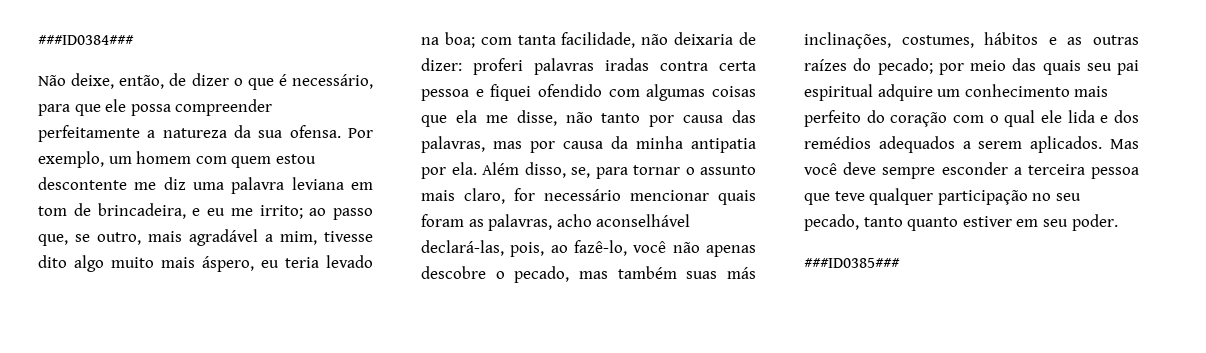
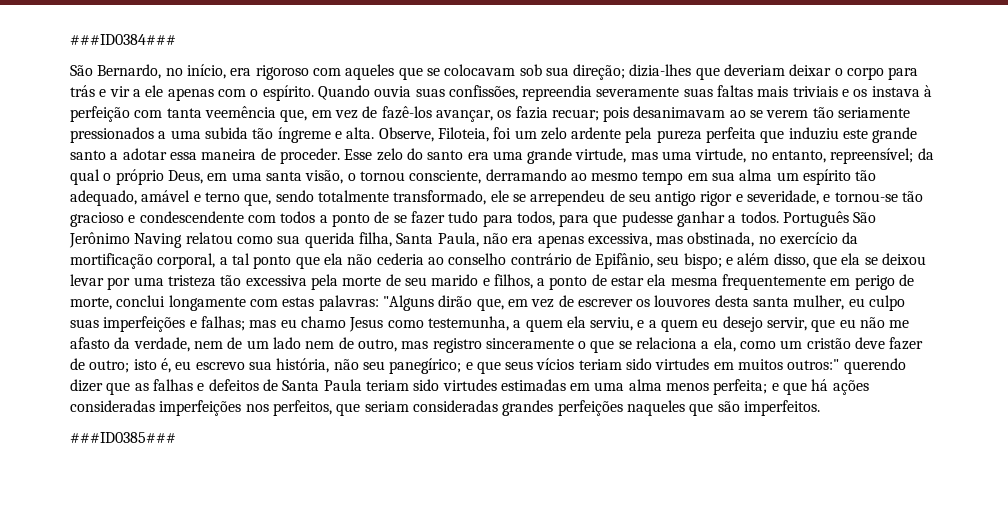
- Não deixe, então, de dizer o que é necessário, para que ele possa compreender perfeitamente a natureza da sua ofensa. Por exemplo, um homem com quem estou descontente me diz uma palavra leviana em tom de brincadeira, e eu me irrito; ao passo que, se outro, mais agradável a mim, tivesse dito algo muito mais áspero, eu teria levado na boa; com tanta facilidade, não deixaria de dizer: proferi palavras iradas contra certa pessoa e fiquei ofendido com algumas coisas que ela me disse, não tanto por causa das palavras, mas por causa da minha antipatia por ela. Além disso, se, para tornar o assunto mais claro, for necessário mencionar quais foram as palavras, acho aconselhável declará-las, pois, ao fazê-lo, você não apenas descobre o pecado, mas também suas más inclinações, costumes, hábitos e as outras raízes do pecado; por meio das quais seu pai espiritual adquire um conhecimento mais perfeito do coração com o qual ele lida e dos remédios adequados a serem aplicados. Mas você deve sempre esconder a terceira pessoa que teve qualquer participação no seu pecado, tanto quanto estiver em seu poder.
+ São Bernardo, no início, era rigoroso com aqueles que se colocavam sob sua direção; dizia-lhes que deveriam deixar o corpo para trás e vir a ele apenas com o espírito. Quando ouvia suas confissões, repreendia severamente suas faltas mais triviais e os instava à perfeição com tanta veemência que, em vez de fazê-los avançar, os fazia recuar; pois desanimavam ao se verem tão seriamente pressionados a uma subida tão íngreme e alta. Observe, Filoteia, foi um zelo ardente pela pureza perfeita que induziu este grande santo a adotar essa maneira de proceder. Esse zelo do santo era uma grande virtude, mas uma virtude, no entanto, repreensível; da qual o próprio Deus, em uma santa visão, o tornou consciente, derramando ao mesmo tempo em sua alma um espírito tão adequado, amável e terno que, sendo totalmente transformado, ele se arrependeu de seu antigo rigor e severidade, e tornou-se tão gracioso e condescendente com todos a ponto de se fazer tudo para todos, para que pudesse ganhar a todos. Português São Jerônimo Naving relatou como sua querida filha, Santa Paula, não era apenas excessiva, mas obstinada, no exercício da mortificação corporal, a tal ponto que ela não cederia ao conselho contrário de Epifânio, seu bispo; e além disso, que ela se deixou levar por uma tristeza tão excessiva pela morte de seu marido e filhos, a ponto de estar ela mesma frequentemente em perigo de morte, conclui longamente com estas palavras: "Alguns dirão que, em vez de escrever os louvores desta santa mulher, eu culpo suas imperfeições e falhas; mas eu chamo Jesus como testemunha, a quem ela serviu, e a quem eu desejo servir, que eu não me afasto da verdade, nem de um lado nem de outro, mas registro sinceramente o que se relaciona a ela, como um cristão deve fazer de outro; isto é, eu escrevo sua história, não seu panegírico; e que seus vícios teriam sido virtudes em muitos outros:" querendo dizer que as falhas e defeitos de Santa Paula teriam sido virtudes estimadas em uma alma menos perfeita; e que há ações consideradas imperfeições nos perfeitos, que seriam consideradas grandes perfeições naqueles que são imperfeitos.

